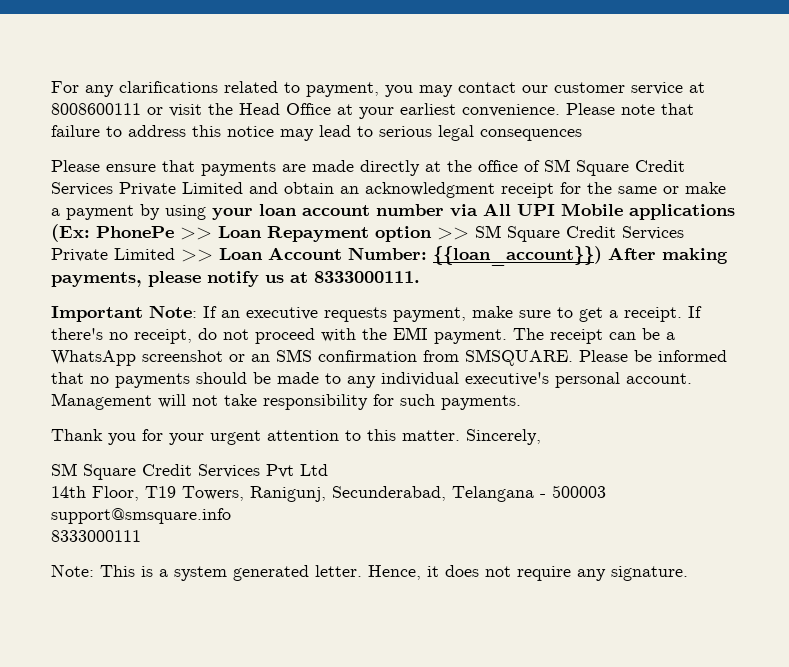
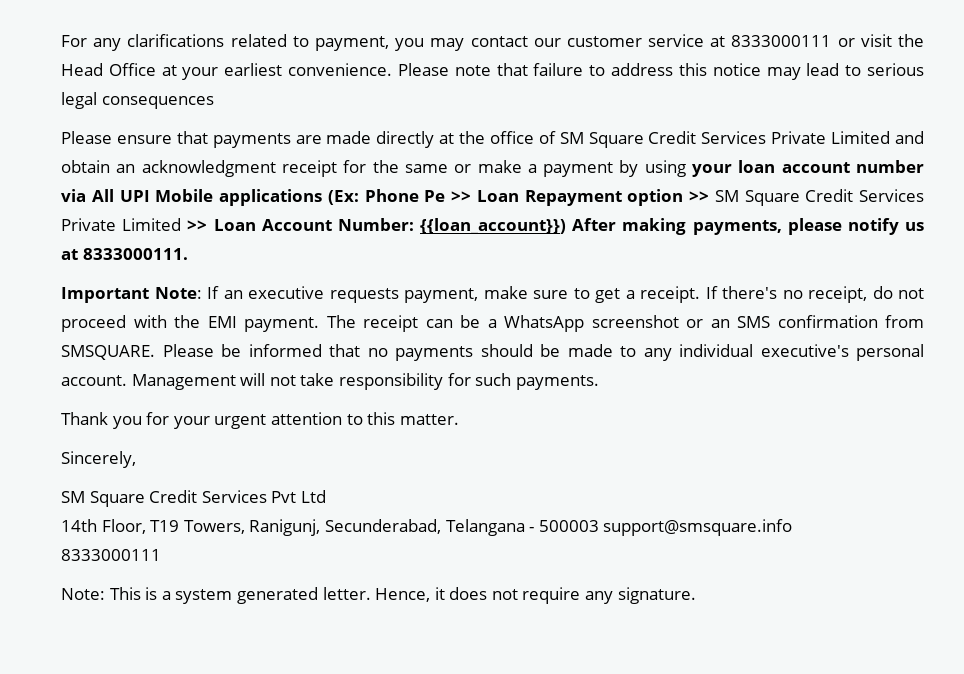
- For any clarifications related to payment, you may contact our customer service at 8008600111 or visit the Head Office at your earliest convenience.
+ For any clarifications related to payment, you may contact our customer service at 8333000111 or visit the Head Office at your earliest convenience.
- PhonePe >> Loan Repayment option >> SM Square Credit Services Private Limited >> Loan Account Number:
+ Phone Pe >> Loan Repayment option >> SM Square Credit Services Private Limited >> Loan Account Number:
- Thank you for your urgent attention to this matter. Sincerely,
+ Thank you for your urgent attention to this matter.
+ Sincerely,

